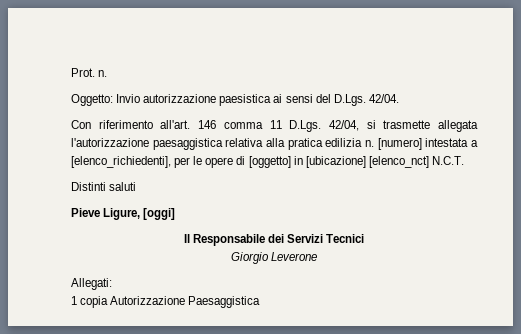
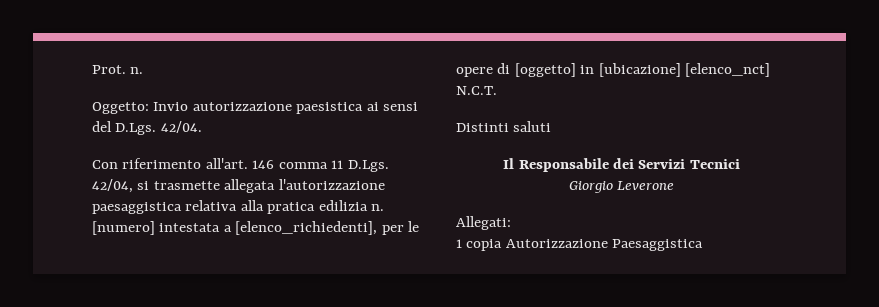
- Pieve Ligure, [oggi]

